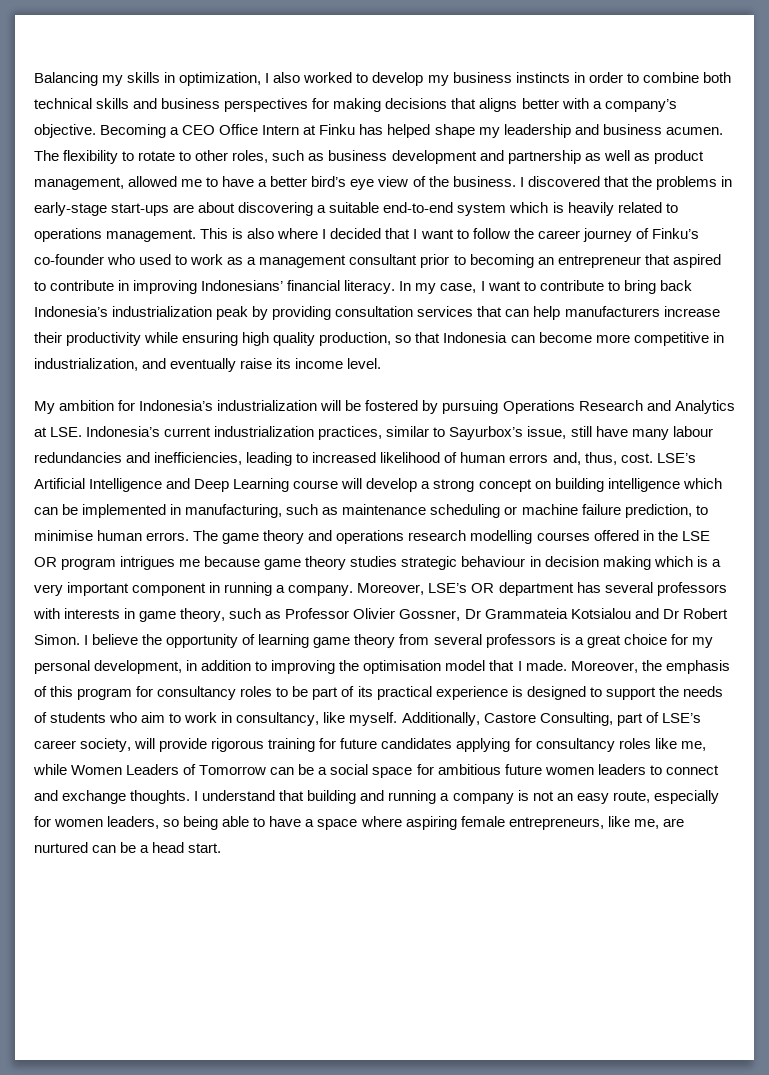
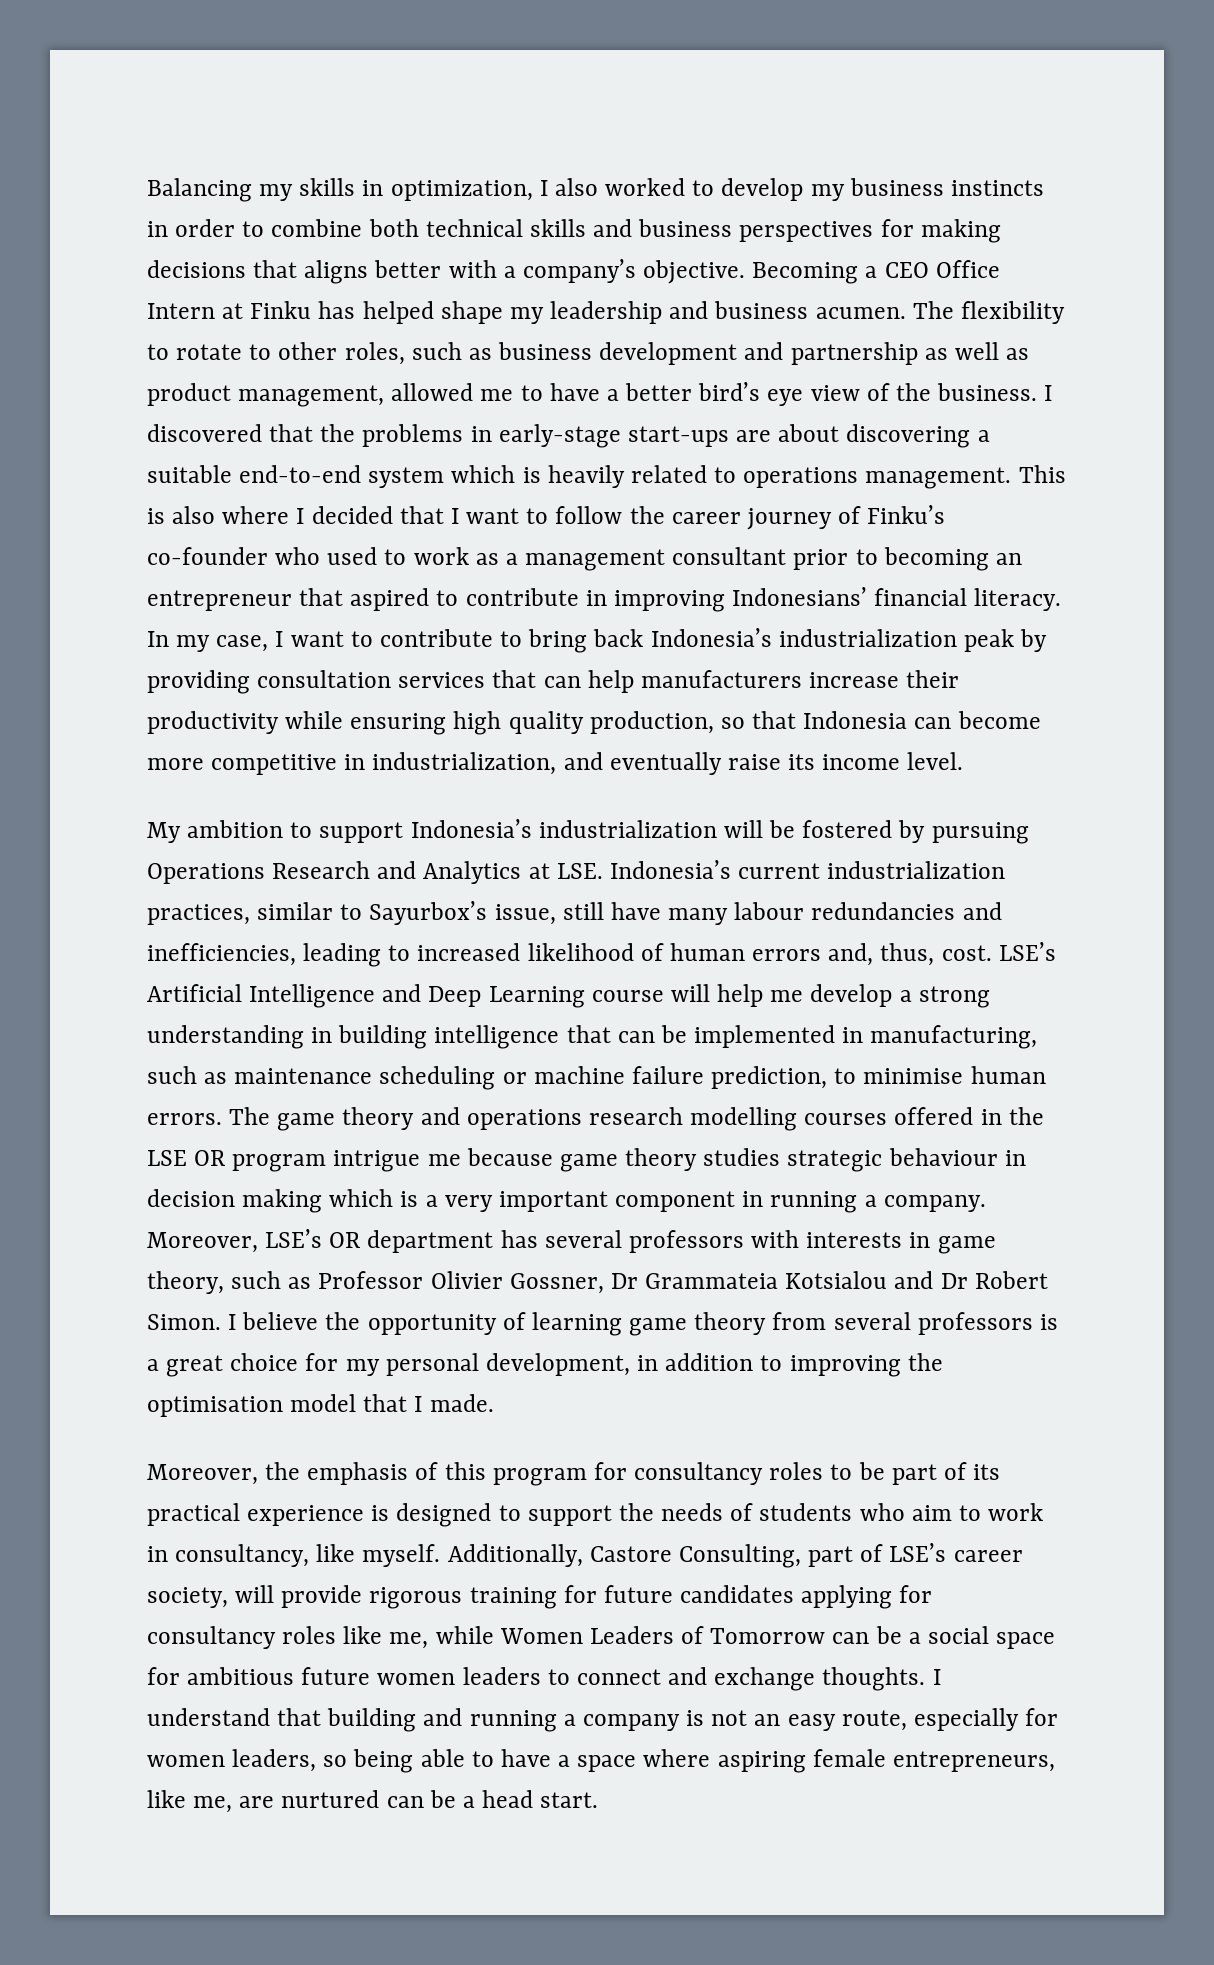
- My ambition for Indonesia’s industrialization will be fostered by pursuing Operations Research and Analytics at LSE. Indonesia’s current industrialization practices, similar to Sayurbox’s issue, still have many labour redundancies and inefficiencies, leading to increased likelihood of human errors and, thus, cost.
+ My ambition to support Indonesia’s industrialization will be fostered by pursuing Operations Research and Analytics at LSE. Indonesia’s current industrialization practices, similar to Sayurbox’s issue, still have many labour redundancies and inefficiencies, leading to increased likelihood of human errors and, thus, cost.
- LSE’s Artificial Intelligence and Deep Learning course will develop a strong concept on building intelligence which can be implemented in manufacturing, such as maintenance scheduling or machine failure prediction, to minimise human errors.
+ LSE’s Artificial Intelligence and Deep Learning course will help me develop a strong understanding in building intelligence that can be implemented in manufacturing, such as maintenance scheduling or machine failure prediction, to minimise human errors.
- The game theory and operations research modelling courses offered in the LSE OR program intrigues me because game theory studies strategic behaviour in decision making which is a very important component in running a company.
+ The game theory and operations research modelling courses offered in the LSE OR program intrigue me because game theory studies strategic behaviour in decision making which is a very important component in running a company.
- I believe the opportunity of learning game theory from several professors is a great choice for my personal development, in addition to improving the optimisation model that I made. Moreover, the emphasis of this program for consultancy roles to be part of its practical experience is designed to support the needs of students who aim to work in consultancy, like myself.
+ I believe the opportunity of learning game theory from several professors is a great choice for my personal development, in addition to improving the optimisation model that I made.
+ Moreover, the emphasis of this program for consultancy roles to be part of its practical experience is designed to support the needs of students who aim to work in consultancy, like myself.

